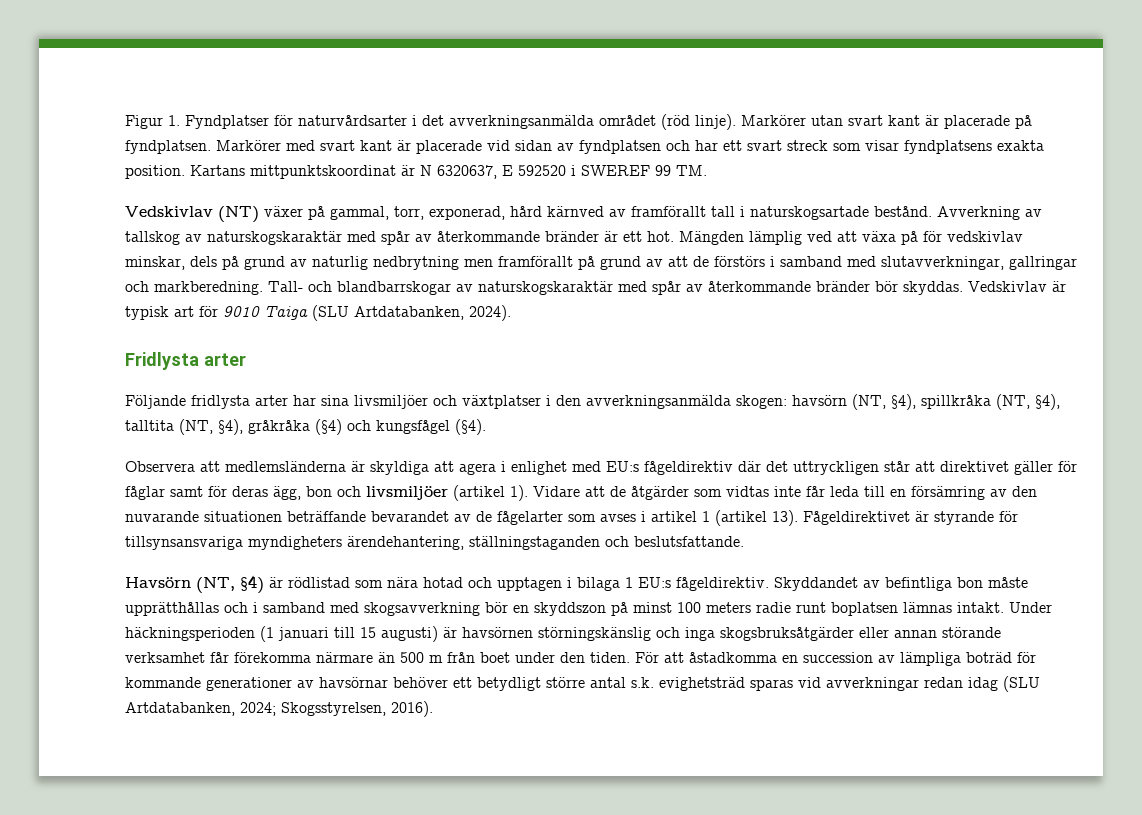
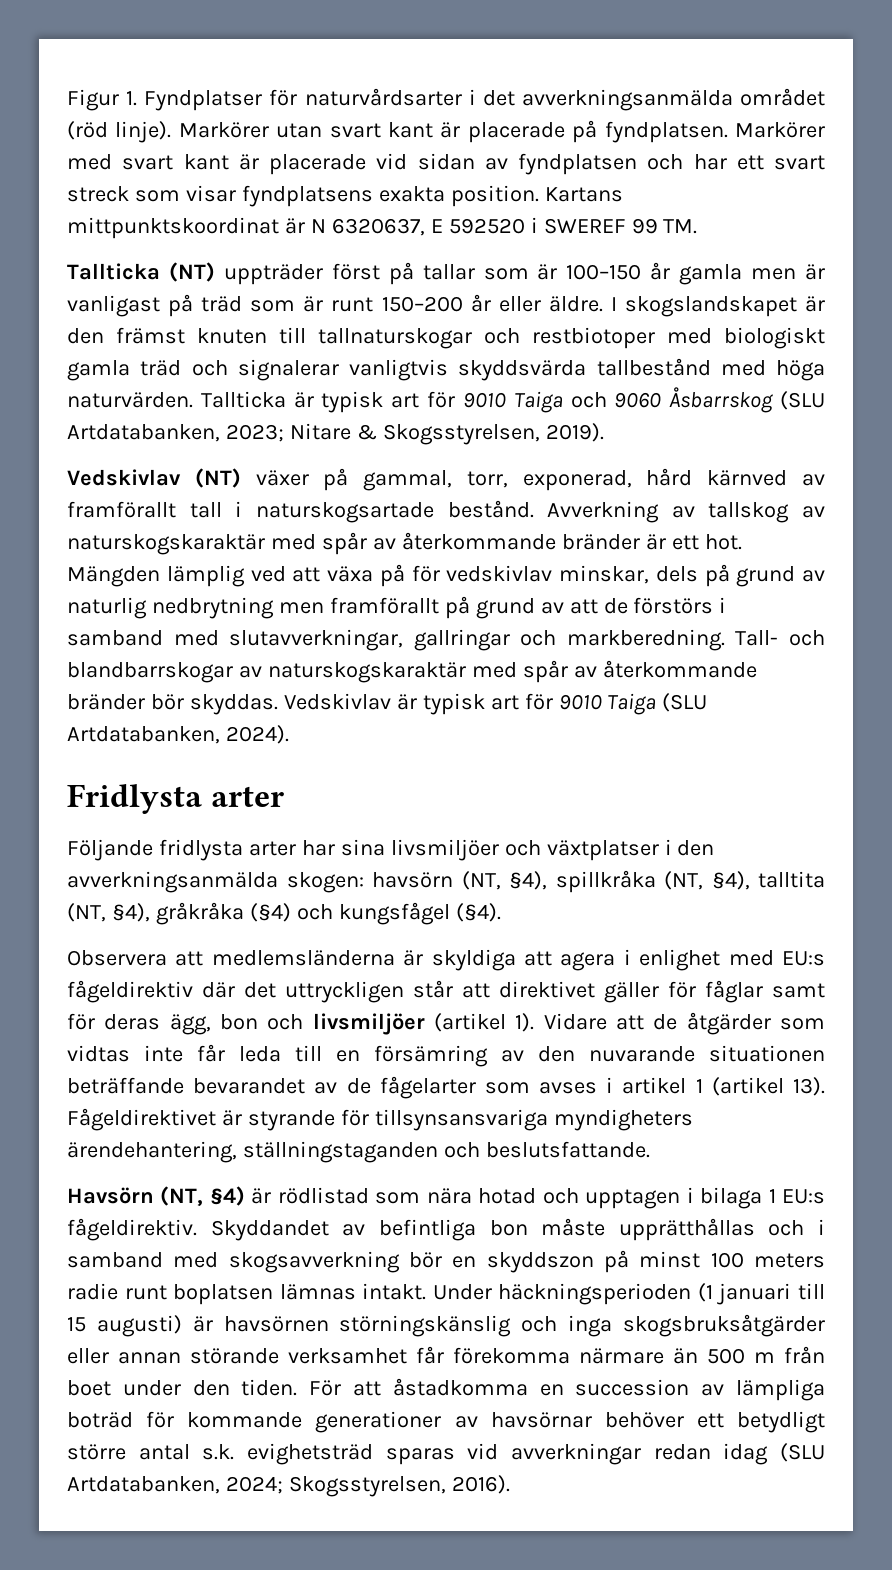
+ Tallticka (NT) uppträder först på tallar som är 100–150 år gamla men är vanligast på träd som är runt 150–200 år eller äldre. I skogslandskapet är den främst knuten till tallnaturskogar och restbiotoper med biologiskt gamla träd och signalerar vanligtvis skyddsvärda tallbestånd med höga naturvärden. Tallticka är typisk art för 9010 Taiga och 9060 Åsbarrskog (SLU Artdatabanken, 2023; Nitare & Skogsstyrelsen, 2019).

